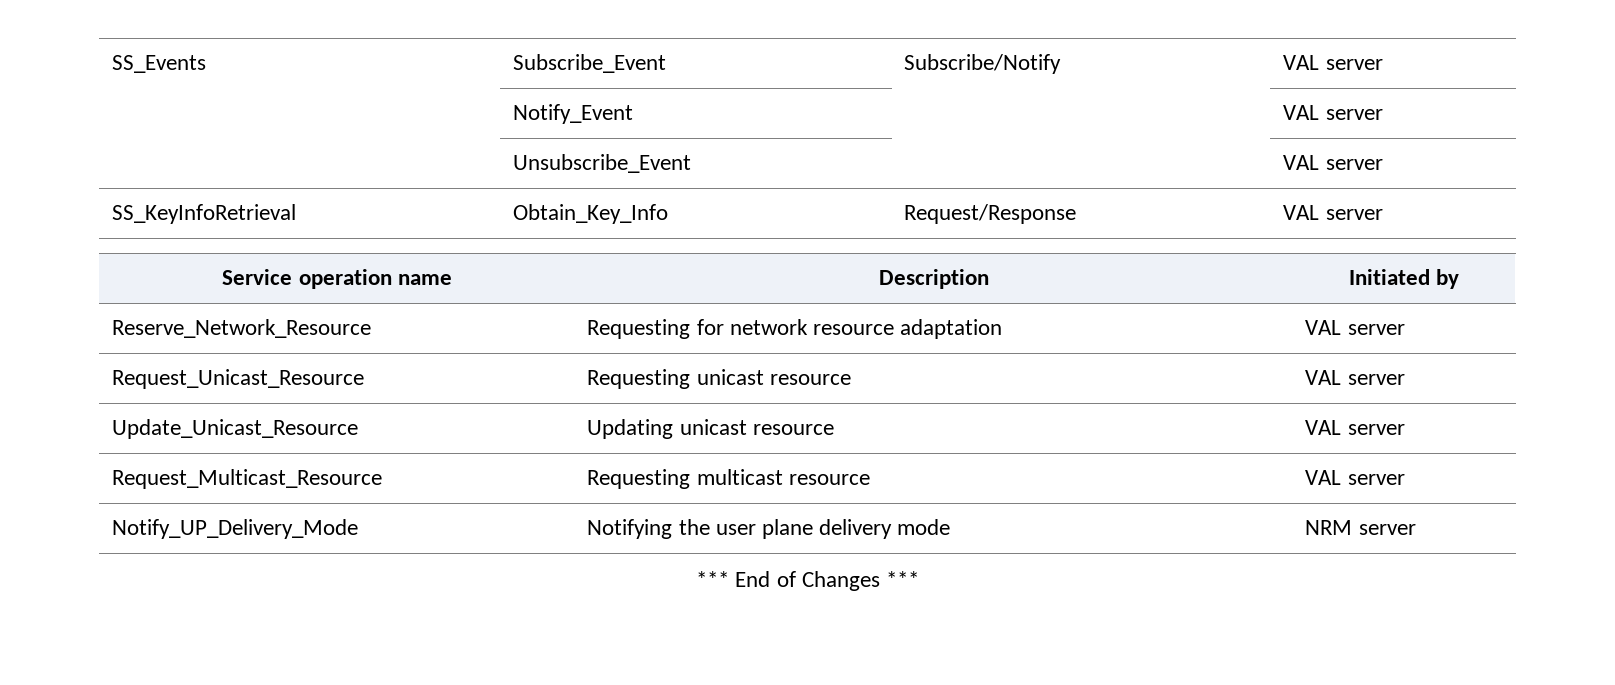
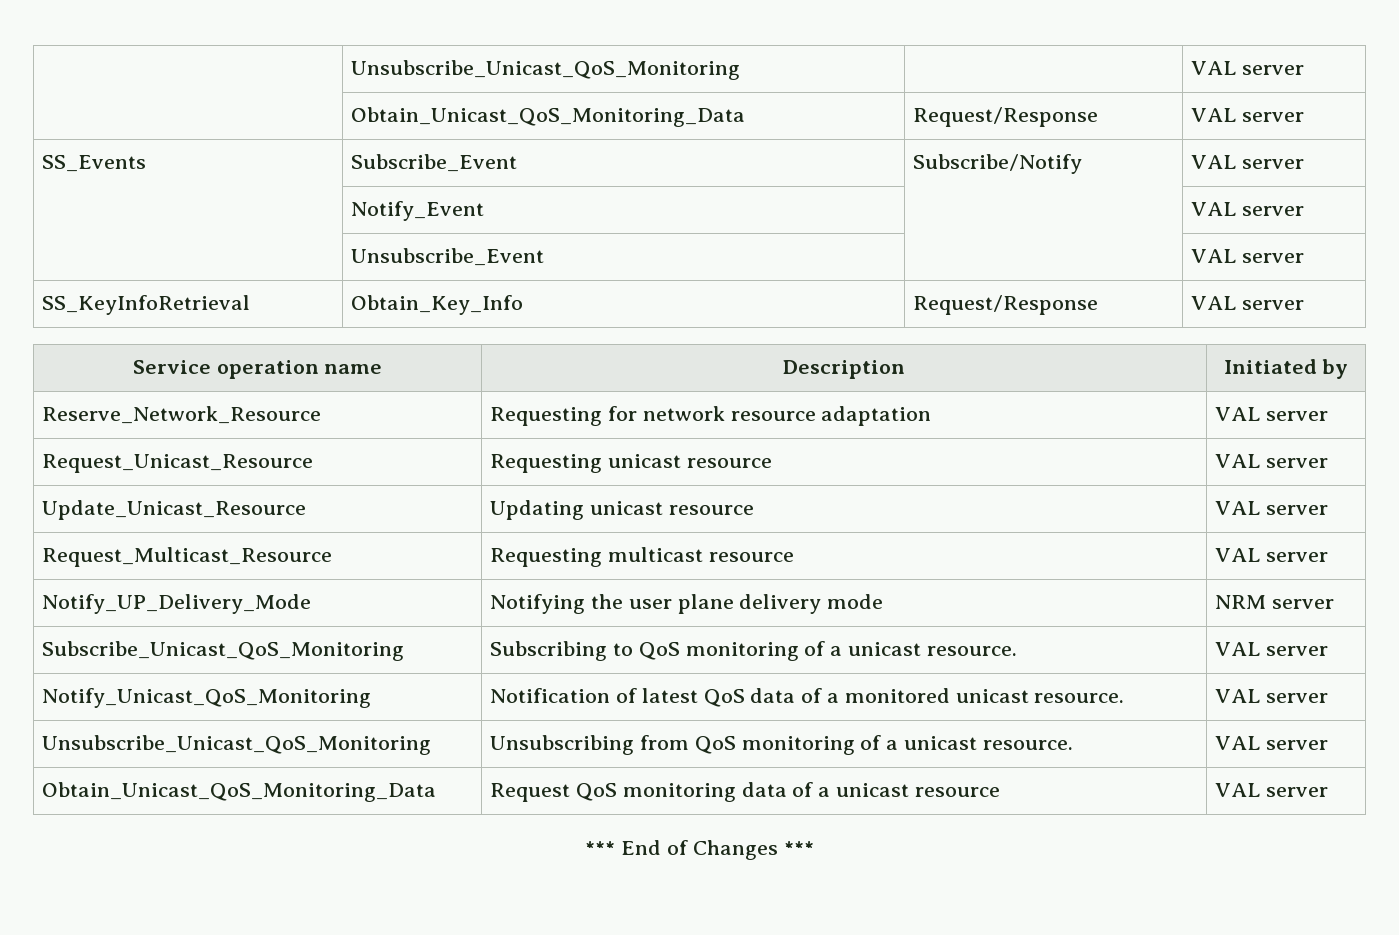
+ | Unsubscribe_Unicast_QoS_Monitoring | | VAL server
+ | Obtain_Unicast_QoS_Monitoring_Data | Request/Response | VAL server
+ Subscribe_Unicast_QoS_Monitoring | Subscribing to QoS monitoring of a unicast resource. | VAL server
+ Notify_Unicast_QoS_Monitoring | Notification of latest QoS data of a monitored unicast resource. | VAL server
+ Unsubscribe_Unicast_QoS_Monitoring | Unsubscribing from QoS monitoring of a unicast resource. | VAL server
+ Obtain_Unicast_QoS_Monitoring_Data | Request QoS monitoring data of a unicast resource | VAL server

